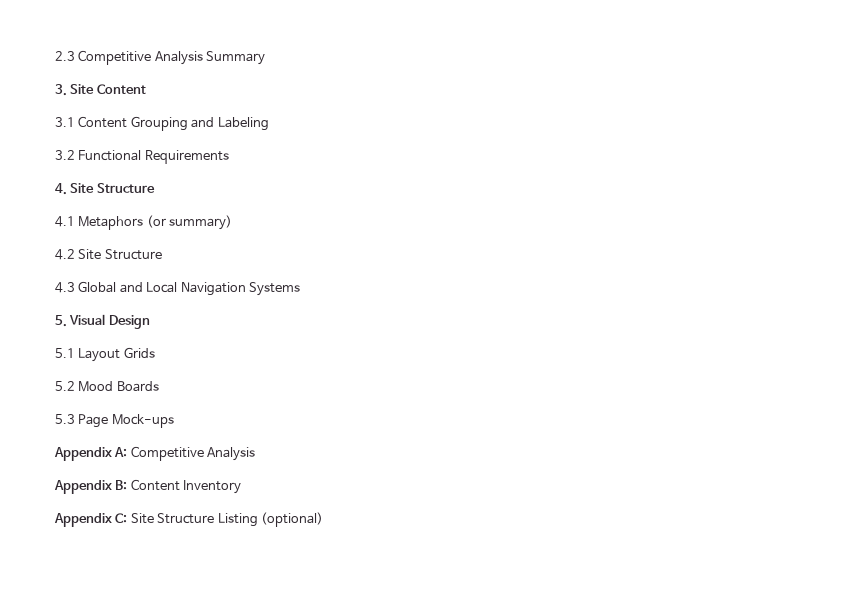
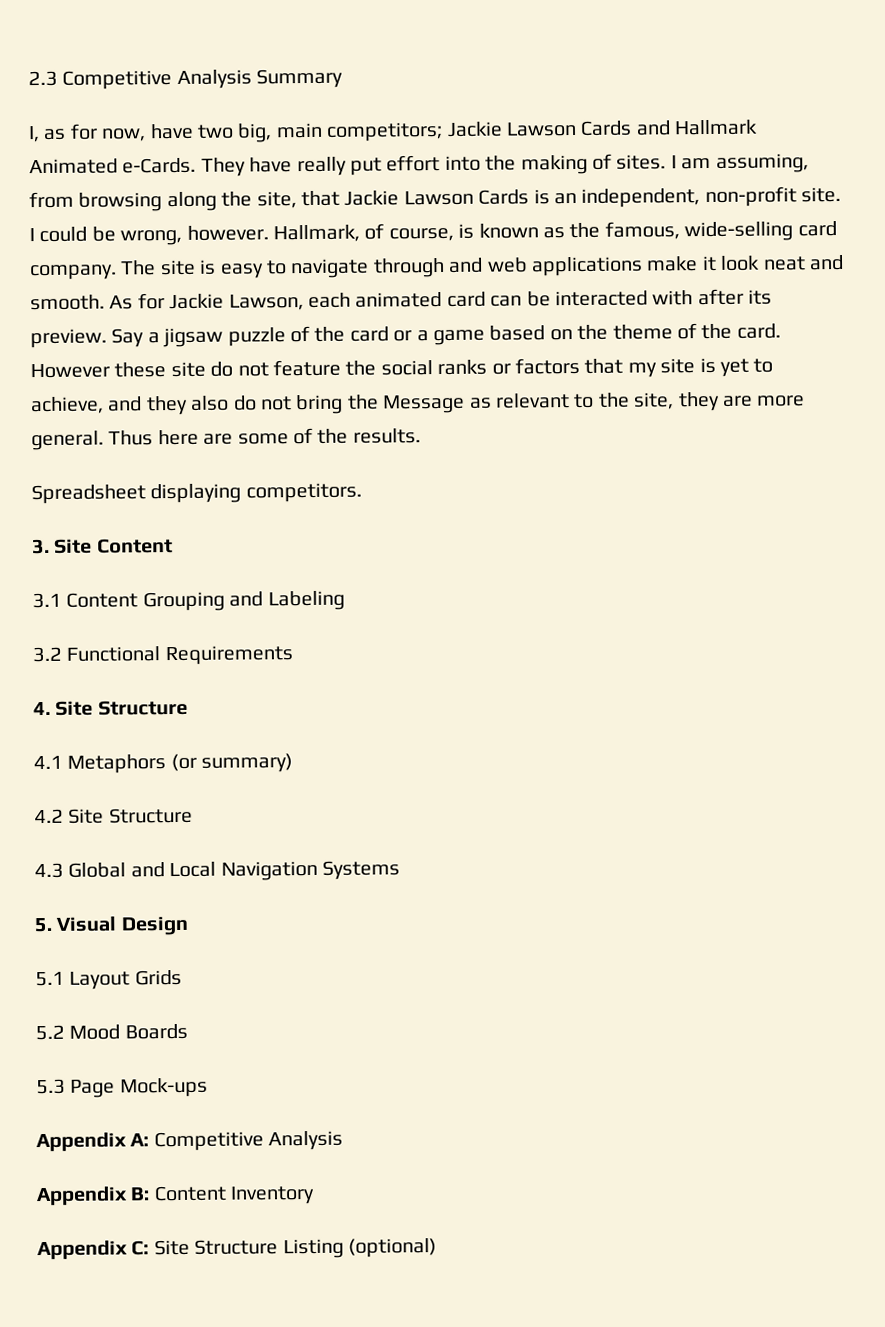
+ I, as for now, have two big, main competitors; Jackie Lawson Cards and Hallmark Animated e-Cards. They have really put effort into the making of sites. I am assuming, from browsing along the site, that Jackie Lawson Cards is an independent, non-profit site. I could be wrong, however. Hallmark, of course, is known as the famous, wide-selling card company. The site is easy to navigate through and web applications make it look neat and smooth. As for Jackie Lawson, each animated card can be interacted with after its preview. Say a jigsaw puzzle of the card or a game based on the theme of the card. However these site do not feature the social ranks or factors that my site is yet to achieve, and they also do not bring the Message as relevant to the site, they are more general. Thus here are some of the results.
+ Spreadsheet displaying competitors.

